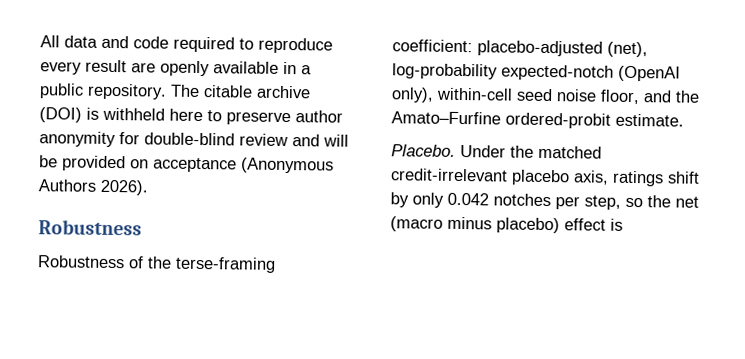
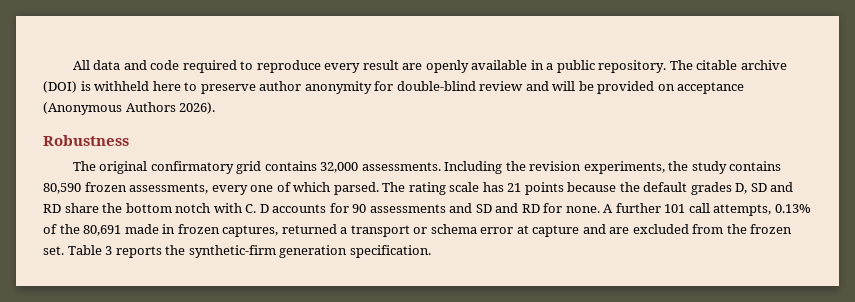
- Robustness of the terse-framing coefficient: placebo-adjusted (net), log-probability expected-notch (OpenAI only), within-cell seed noise floor, and the Amato–Furfine ordered-probit estimate.
- Placebo. Under the matched credit-irrelevant placebo axis, ratings shift by only 0.042 notches per step, so the net (macro minus placebo) effect is
+ The original confirmatory grid contains 32,000 assessments. Including the revision experiments, the study contains 80,590 frozen assessments, every one of which parsed. The rating scale has 21 points because the default grades D, SD and RD share the bottom notch with C. D accounts for 90 assessments and SD and RD for none. A further 101 call attempts, 0.13% of the 80,691 made in frozen captures, returned a transport or schema error at capture and are excluded from the frozen set. Table 3 reports the synthetic-firm generation specification.

